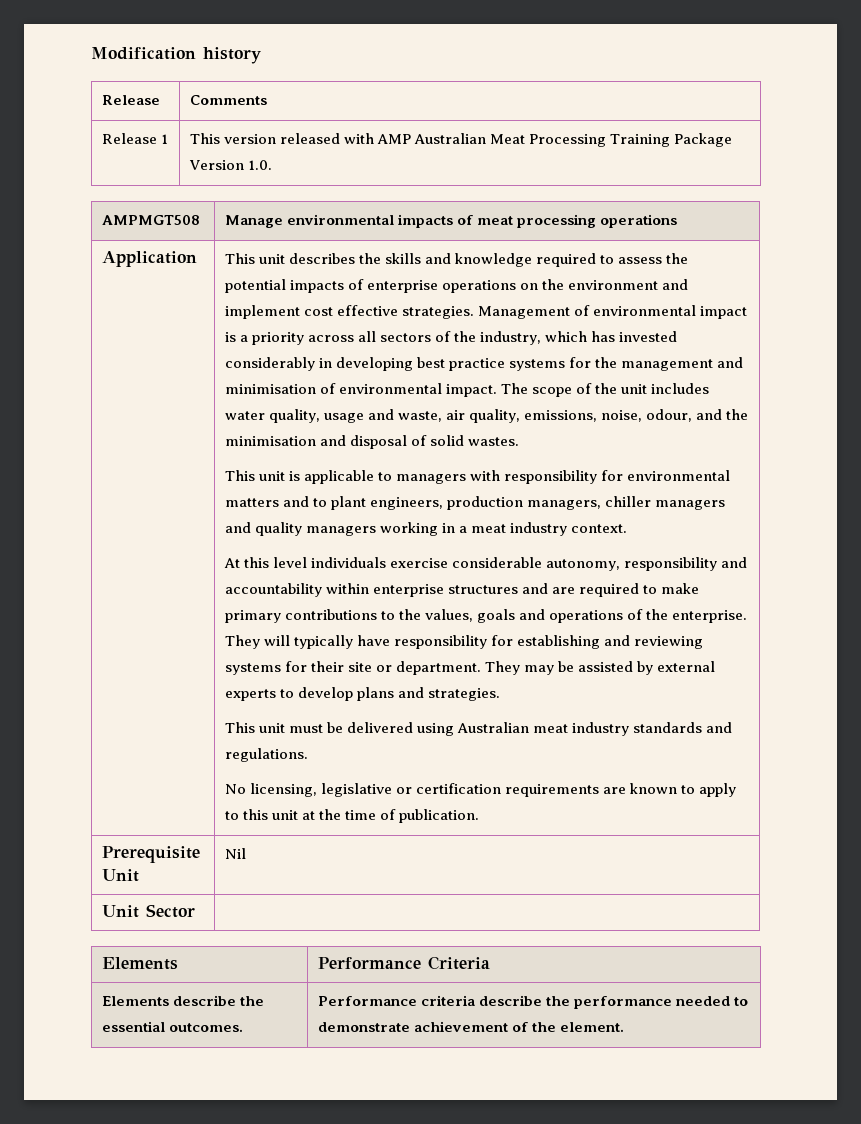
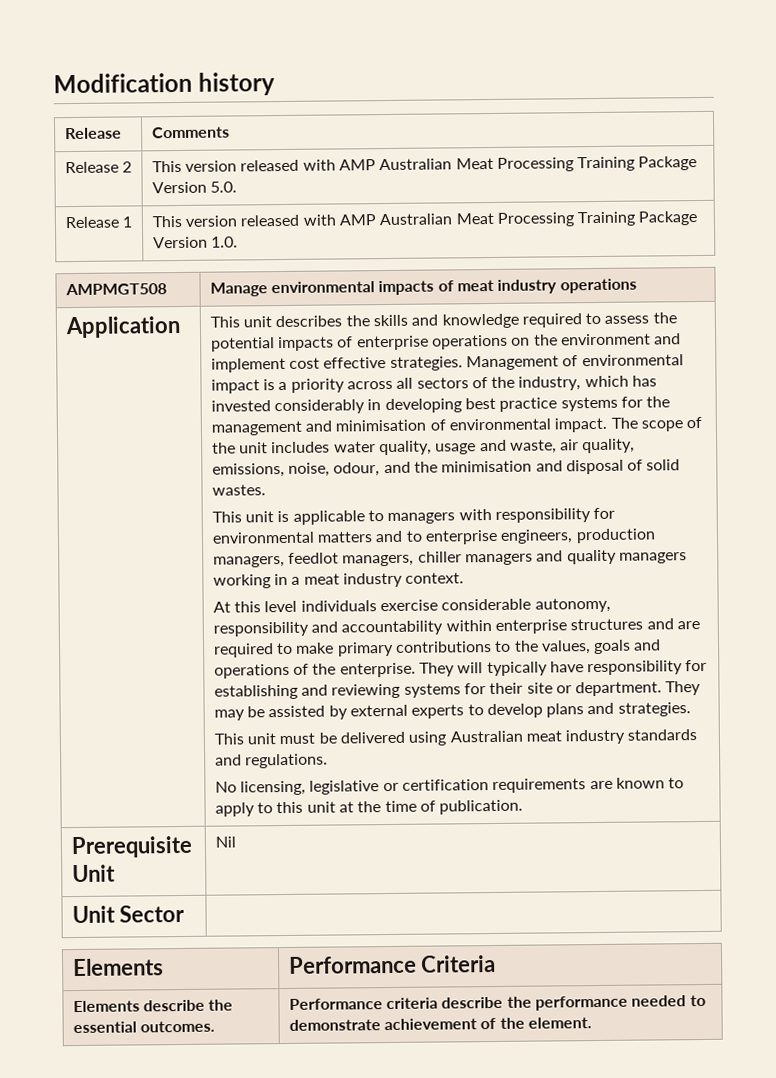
+ Release 2 | This version released with AMP Australian Meat Processing Training Package Version 5.0.
- AMPMGT508 | Manage environmental impacts of meat processing operations
+ AMPMGT508 | Manage environmental impacts of meat industry operations
- This unit is applicable to managers with responsibility for environmental matters and to plant engineers, production managers, chiller managers and quality managers working in a meat industry context.
+ This unit is applicable to managers with responsibility for environmental matters and to enterprise engineers, production managers, feedlot managers, chiller managers and quality managers working in a meat industry context.

